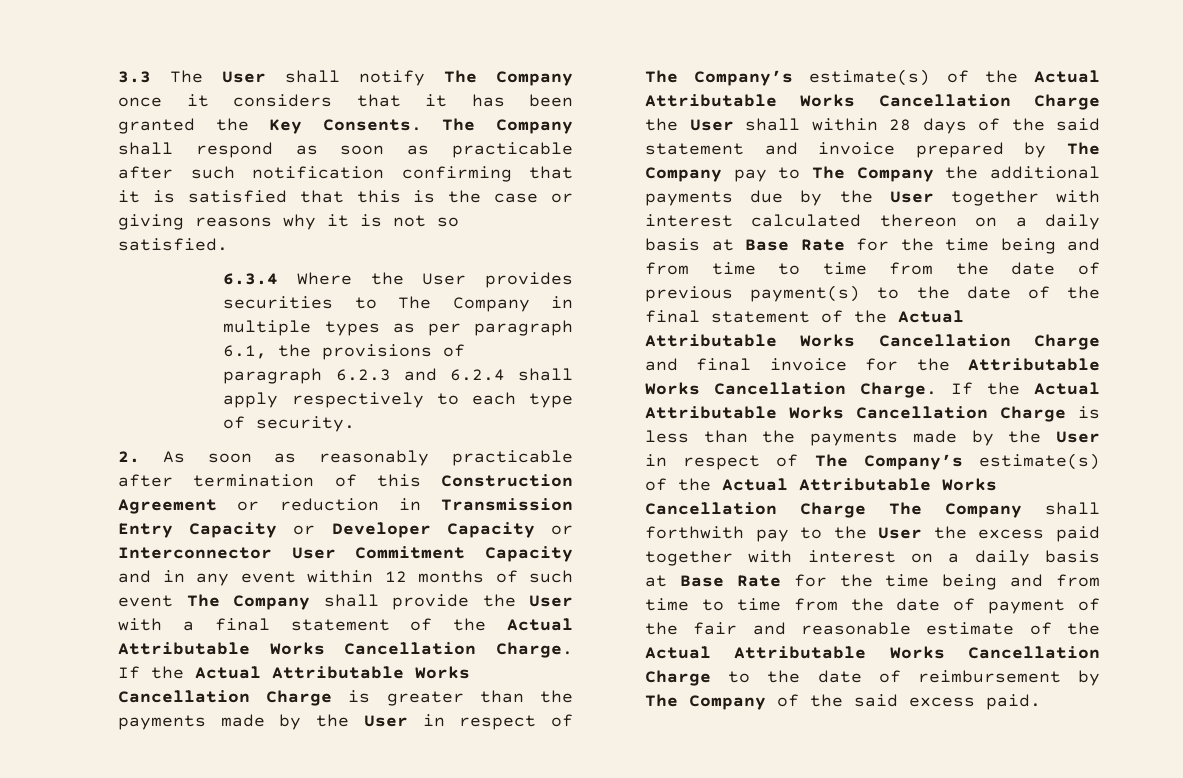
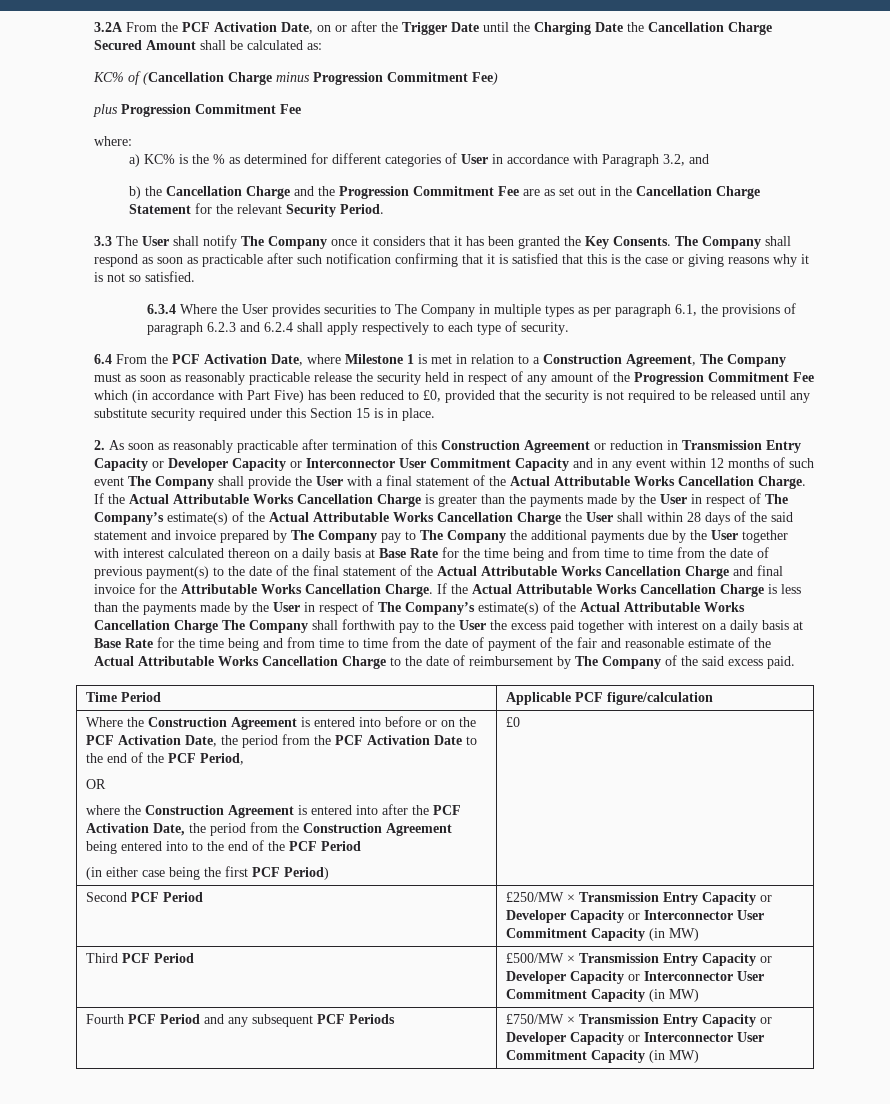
+ 3.2A From the PCF Activation Date, on or after the Trigger Date until the Charging Date the Cancellation Charge Secured Amount shall be calculated as:
+ KC% of (Cancellation Charge minus Progression Commitment Fee)
+ plus Progression Commitment Fee
+ where:
+ a) KC% is the % as determined for different categories of User in accordance with Paragraph 3.2, and
+ b) the Cancellation Charge and the Progression Commitment Fee are as set out in the Cancellation Charge Statement for the relevant Security Period.
+ 6.4 From the PCF Activation Date, where Milestone 1 is met in relation to a Construction Agreement, The Company must as soon as reasonably practicable release the security held in respect of any amount of the Progression Commitment Fee which (in accordance with Part Five) has been reduced to £0, provided that the security is not required to be released until any substitute security required under this Section 15 is in place.
+ Time Period | Applicable PCF figure/calculation
+ Where the Construction Agreement is entered into before or on the PCF Activation Date, the period from the PCF Activation Date to the end of the PCF Period,
+ OR
+ where the Construction Agreement is entered into after the PCF Activation Date, the period from the Construction Agreement being entered into to the end of the PCF Period
+ (in either case being the first PCF Period) | £0
+ Second PCF Period | £250/MW × Transmission Entry Capacity or Developer Capacity or Interconnector User Commitment Capacity (in MW)
+ Third PCF Period | £500/MW × Transmission Entry Capacity or Developer Capacity or Interconnector User Commitment Capacity (in MW)
+ Fourth PCF Period and any subsequent PCF Periods | £750/MW × Transmission Entry Capacity or Developer Capacity or Interconnector User Commitment Capacity (in MW)

